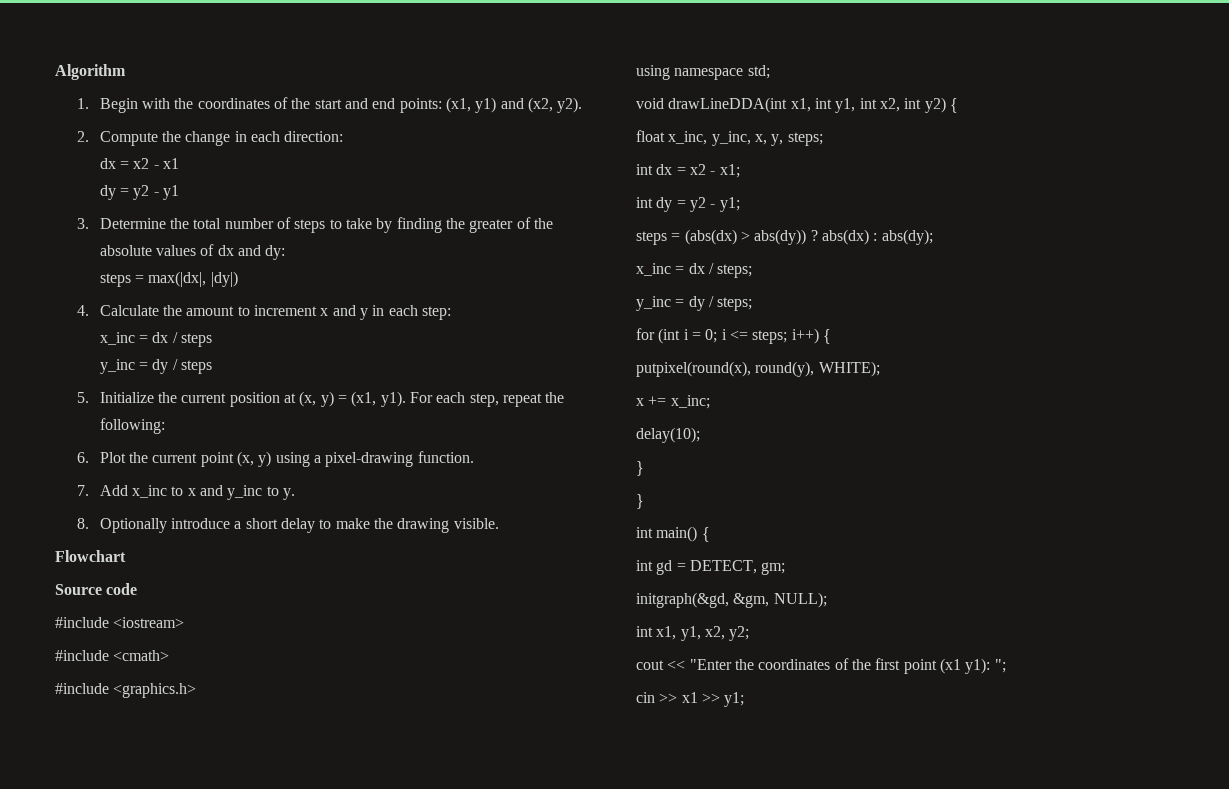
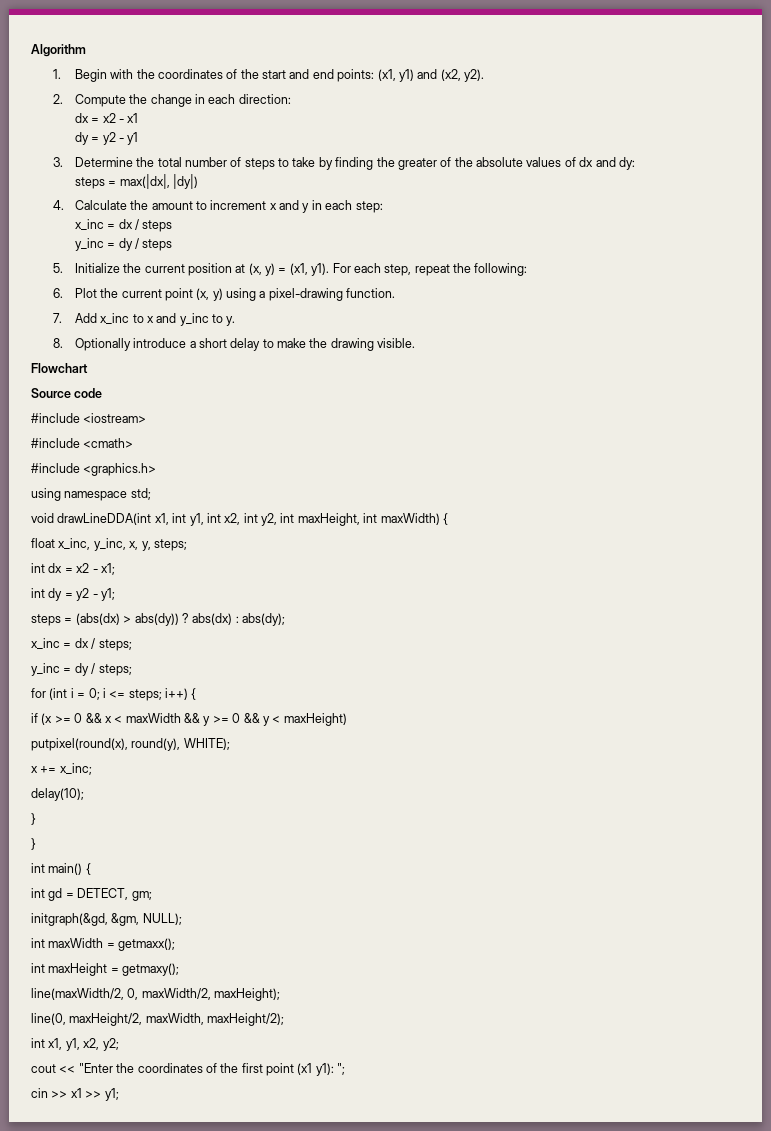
- void drawLineDDA(int x1, int y1, int x2, int y2) {
+ void drawLineDDA(int x1, int y1, int x2, int y2, int maxHeight, int maxWidth) {
+ if (x >= 0 && x < maxWidth && y >= 0 && y < maxHeight)
+ int maxWidth = getmaxx();
+ int maxHeight = getmaxy();
+ line(maxWidth/2, 0, maxWidth/2, maxHeight);
+ line(0, maxHeight/2, maxWidth, maxHeight/2);

